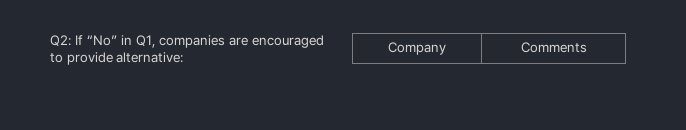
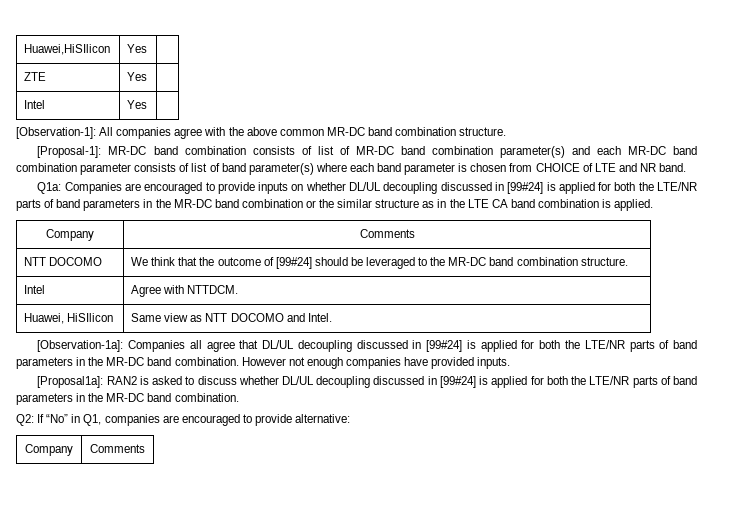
+ Huawei,HiSIlicon | Yes |
+ ZTE | Yes |
+ Intel | Yes |
+ [Observation-1]: All companies agree with the above common MR-DC band combination structure.
+ [Proposal-1]: MR-DC band combination consists of list of MR-DC band combination parameter(s) and each MR-DC band combination parameter consists of list of band parameter(s) where each band parameter is chosen from CHOICE of LTE and NR band.
+ Q1a: Companies are encouraged to provide inputs on whether DL/UL decoupling discussed in [99#24] is applied for both the LTE/NR parts of band parameters in the MR-DC band combination or the similar structure as in the LTE CA band combination is applied.
+ Company | Comments
+ NTT DOCOMO | We think that the outcome of [99#24] should be leveraged to the MR-DC band combination structure.
+ Intel | Agree with NTTDCM.
+ Huawei, HiSIlicon | Same view as NTT DOCOMO and Intel.
+ [Observation-1a]: Companies all agree that DL/UL decoupling discussed in [99#24] is applied for both the LTE/NR parts of band parameters in the MR-DC band combination. However not enough companies have provided inputs.
+ [Proposal1a]: RAN2 is asked to discuss whether DL/UL decoupling discussed in [99#24] is applied for both the LTE/NR parts of band parameters in the MR-DC band combination.

